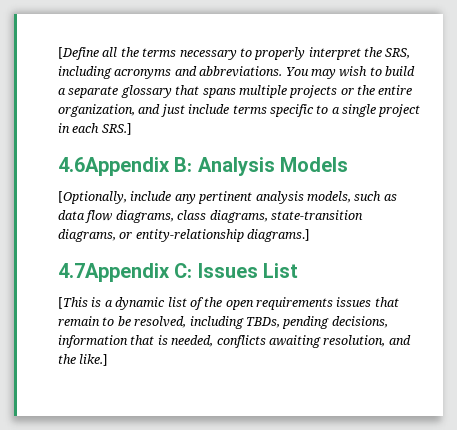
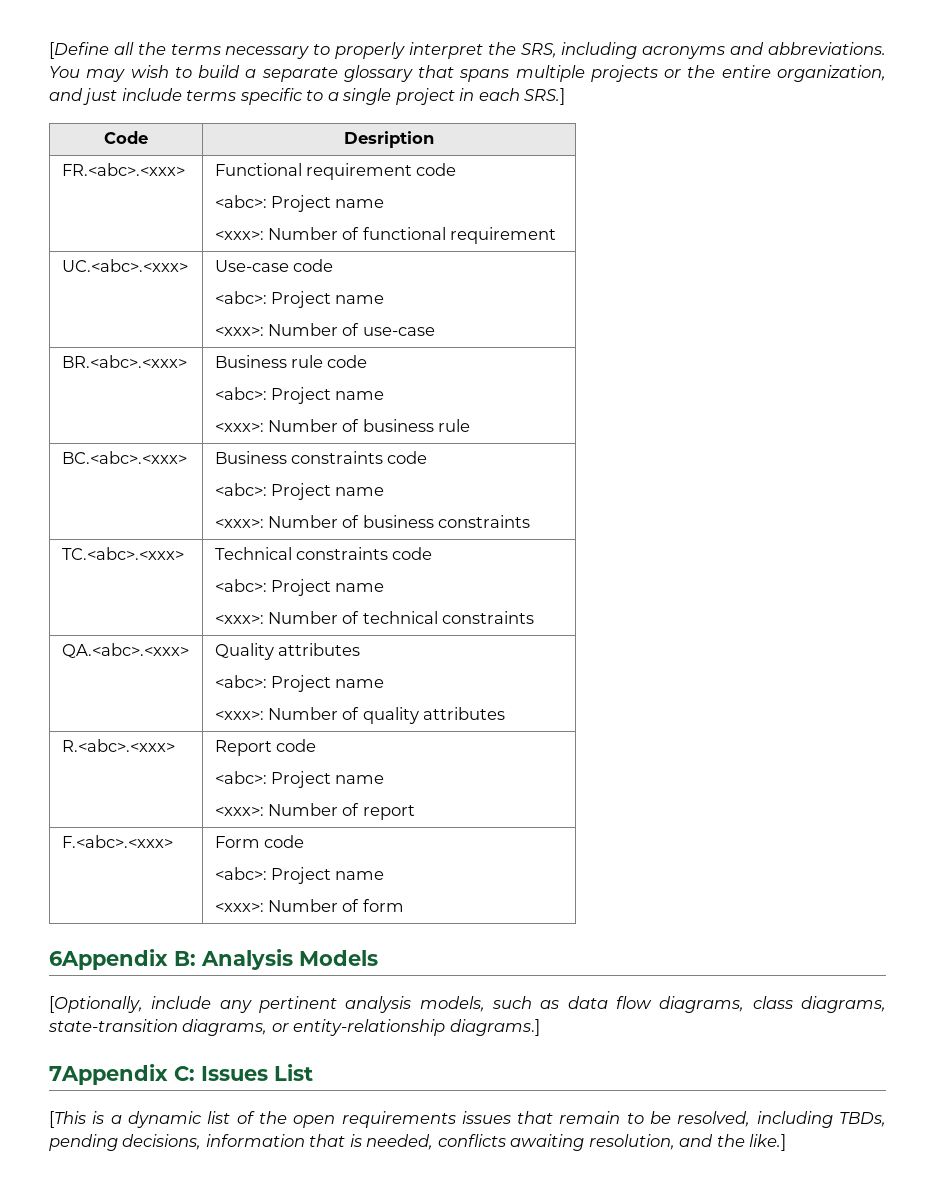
- 4.6Appendix B: Analysis Models
+ Code | Desription
+ FR.<abc>.<xxx> | Functional requirement code
+ <abc>: Project name
+ <xxx>: Number of functional requirement
+ UC.<abc>.<xxx> | Use-case code
+ <abc>: Project name
+ <xxx>: Number of use-case
+ BR.<abc>.<xxx> | Business rule code
+ <abc>: Project name
+ <xxx>: Number of business rule
+ BC.<abc>.<xxx> | Business constraints code
+ <abc>: Project name
+ <xxx>: Number of business constraints
+ TC.<abc>.<xxx> | Technical constraints code
+ <abc>: Project name
+ <xxx>: Number of technical constraints
+ QA.<abc>.<xxx> | Quality attributes
+ <abc>: Project name
+ <xxx>: Number of quality attributes
+ R.<abc>.<xxx> | Report code
+ <abc>: Project name
+ <xxx>: Number of report
+ F.<abc>.<xxx> | Form code
+ <abc>: Project name
+ <xxx>: Number of form
+ 6Appendix B: Analysis Models
- 4.7Appendix C: Issues List
+ 7Appendix C: Issues List

